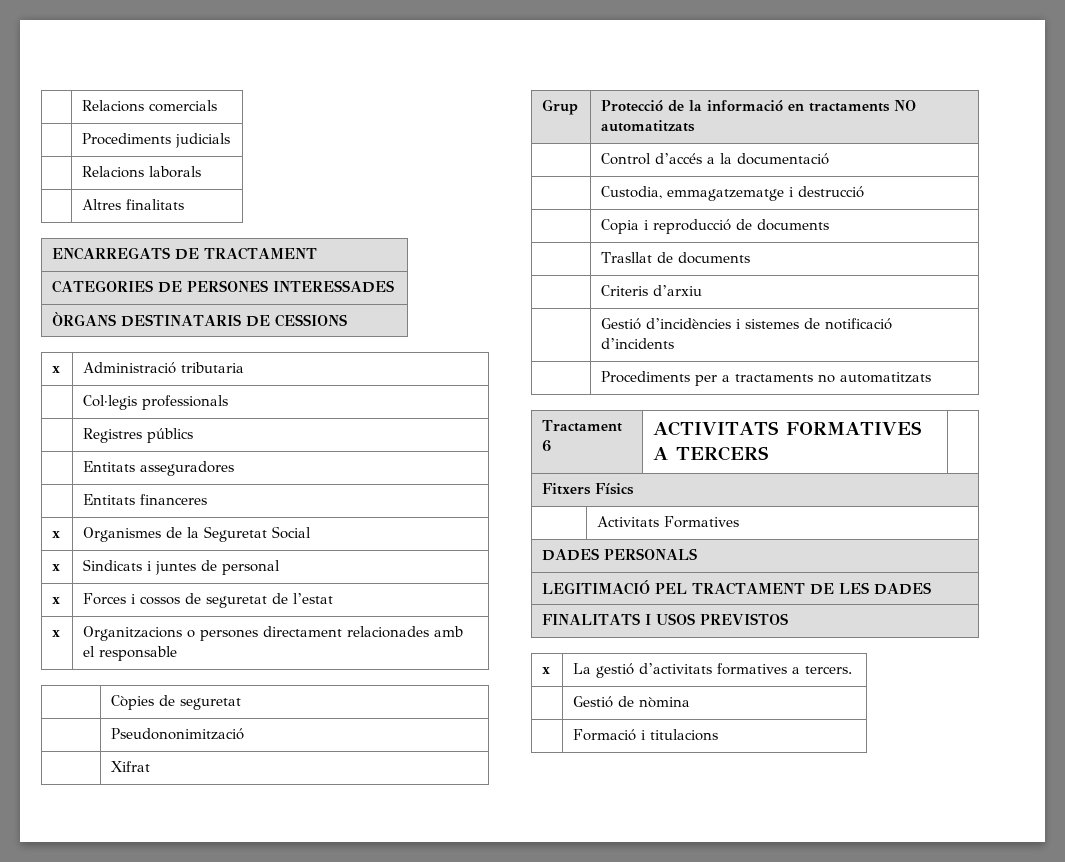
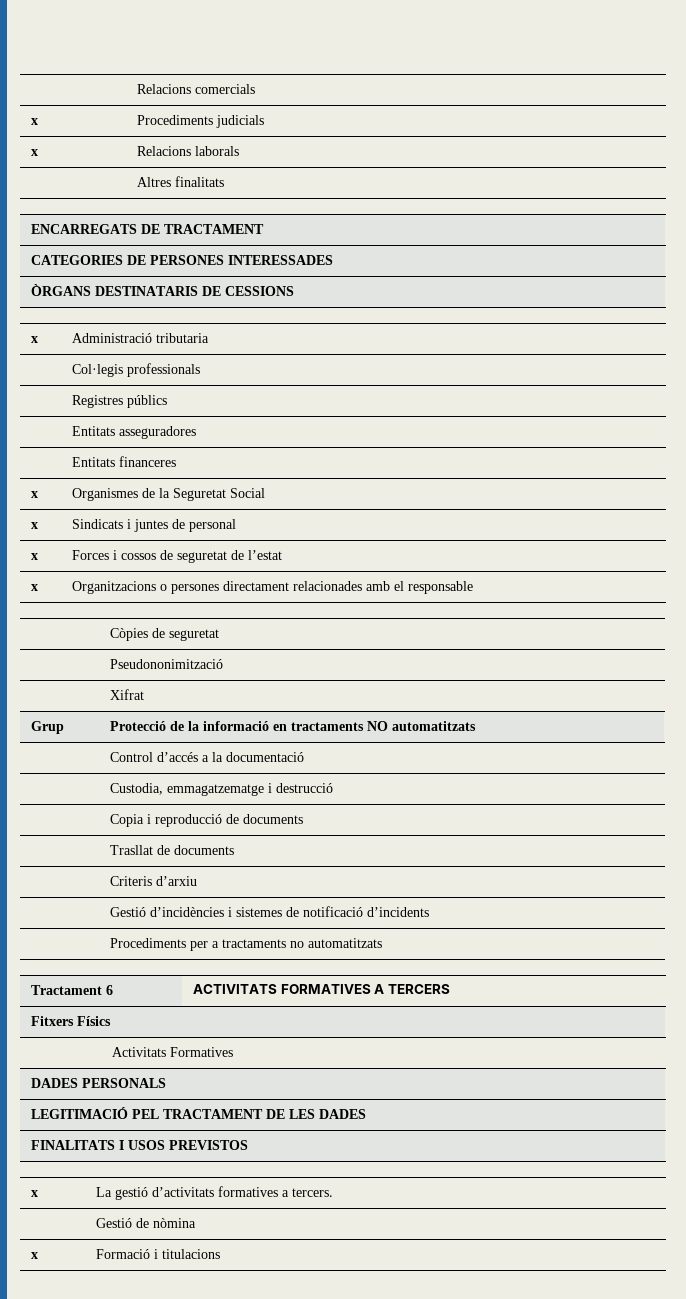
- | Procediments judicials
+ x | Procediments judicials
- | Relacions laborals
+ x | Relacions laborals
- | Formació i titulacions
+ x | Formació i titulacions

